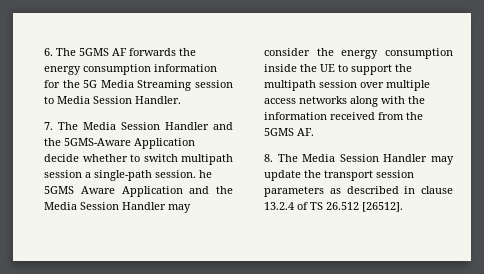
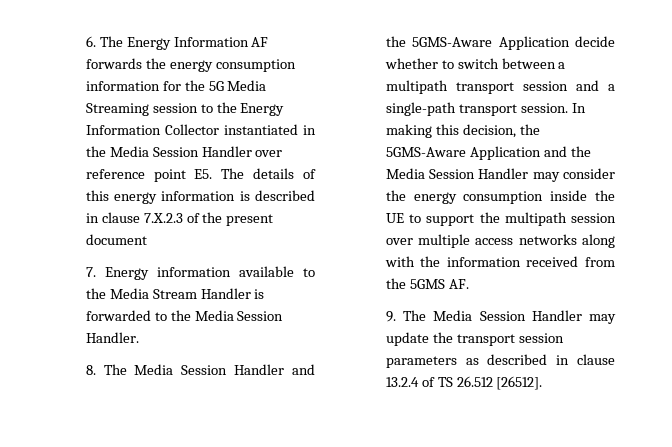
- 6. The 5GMS AF forwards the energy consumption information for the 5G Media Streaming session to Media Session Handler.
+ 6. The Energy Information AF forwards the energy consumption information for the 5G Media Streaming session to the Energy Information Collector instantiated in the Media Session Handler over reference point E5. The details of this energy information is described in clause 7.X.2.3 of the present document
+ 7. Energy information available to the Media Stream Handler is forwarded to the Media Session Handler.
- 7. The Media Session Handler and the 5GMS-Aware Application decide whether to switch multipath session a single-path session. he 5GMS Aware Application and the Media Session Handler may consider the energy consumption inside the UE to support the multipath session over multiple access networks along with the information received from the 5GMS AF.
+ 8. The Media Session Handler and the 5GMS-Aware Application decide whether to switch between a multipath transport session and a single-path transport session. In making this decision, the 5GMS-Aware Application and the Media Session Handler may consider the energy consumption inside the UE to support the multipath session over multiple access networks along with the information received from the 5GMS AF.
- 8. The Media Session Handler may update the transport session parameters as described in clause 13.2.4 of TS 26.512 [26512].
+ 9. The Media Session Handler may update the transport session parameters as described in clause 13.2.4 of TS 26.512 [26512].

